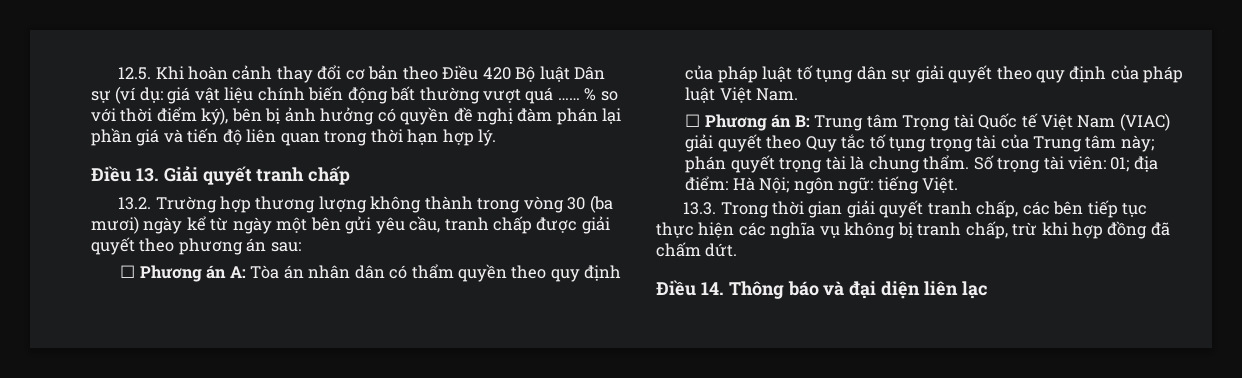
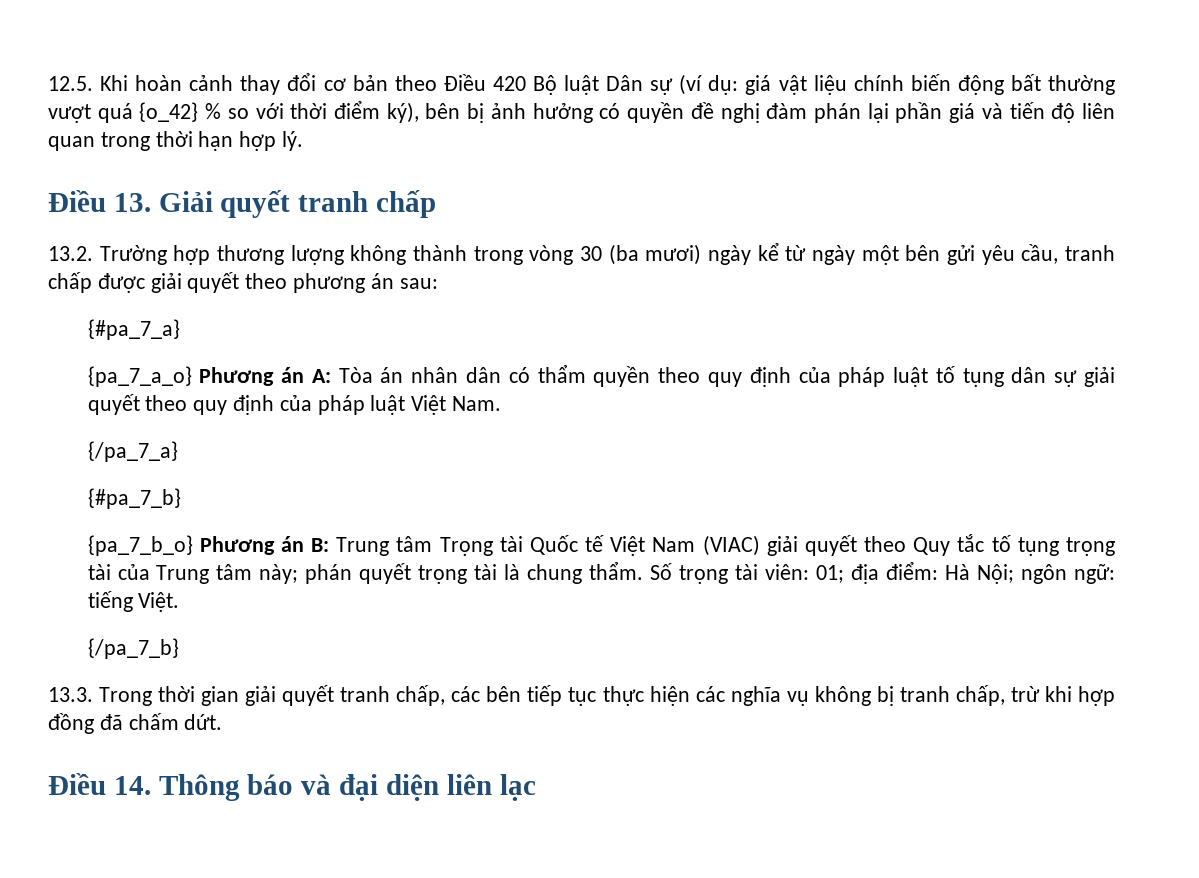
- 12.5. Khi hoàn cảnh thay đổi cơ bản theo Điều 420 Bộ luật Dân sự (ví dụ: giá vật liệu chính biến động bất thường vượt quá …… % so với thời điểm ký), bên bị ảnh hưởng có quyền đề nghị đàm phán lại phần giá và tiến độ liên quan trong thời hạn hợp lý.
+ 12.5. Khi hoàn cảnh thay đổi cơ bản theo Điều 420 Bộ luật Dân sự (ví dụ: giá vật liệu chính biến động bất thường vượt quá {o_42} % so với thời điểm ký), bên bị ảnh hưởng có quyền đề nghị đàm phán lại phần giá và tiến độ liên quan trong thời hạn hợp lý.
- ☐ Phương án A: Tòa án nhân dân có thẩm quyền theo quy định của pháp luật tố tụng dân sự giải quyết theo quy định của pháp luật Việt Nam.
+ {#pa_7_a}
+ {pa_7_a_o} Phương án A: Tòa án nhân dân có thẩm quyền theo quy định của pháp luật tố tụng dân sự giải quyết theo quy định của pháp luật Việt Nam.
- ☐ Phương án B: Trung tâm Trọng tài Quốc tế Việt Nam (VIAC) giải quyết theo Quy tắc tố tụng trọng tài của Trung tâm này; phán quyết trọng tài là chung thẩm.
+ {/pa_7_a}
+ {#pa_7_b}
+ {pa_7_b_o} Phương án B: Trung tâm Trọng tài Quốc tế Việt Nam (VIAC) giải quyết theo Quy tắc tố tụng trọng tài của Trung tâm này; phán quyết trọng tài là chung thẩm.
+ {/pa_7_b}

